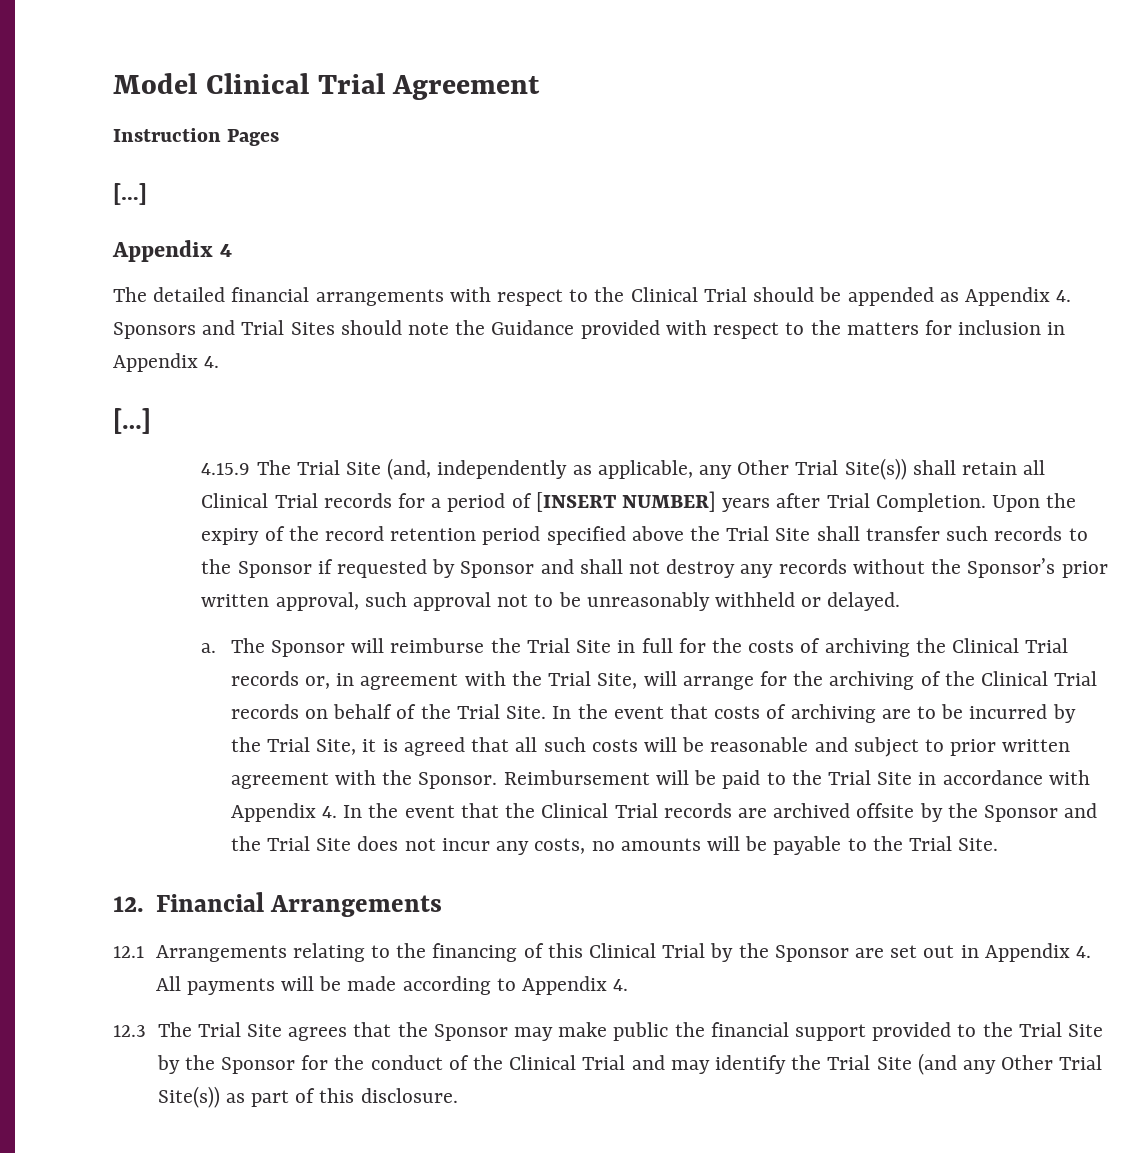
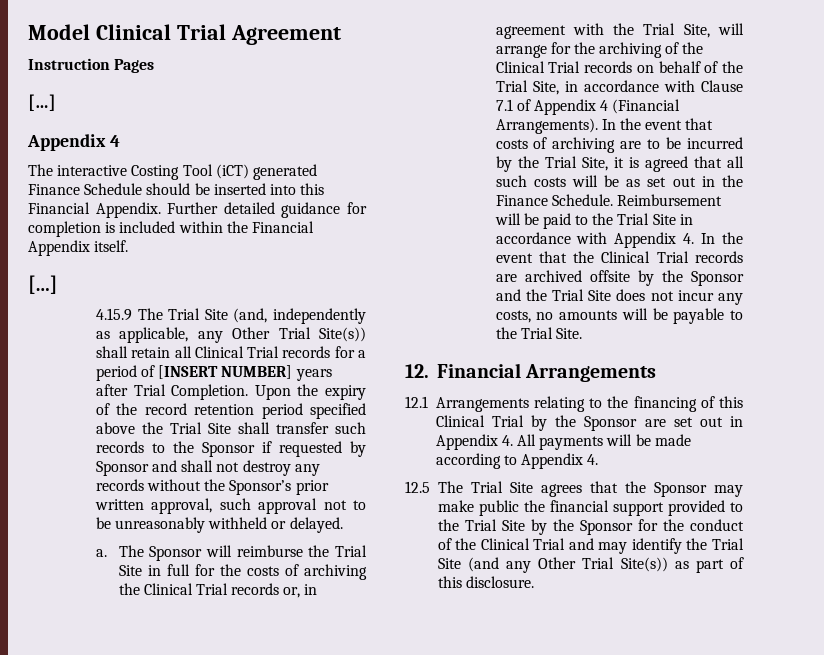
- The detailed financial arrangements with respect to the Clinical Trial should be appended as Appendix 4. Sponsors and Trial Sites should note the Guidance provided with respect to the matters for inclusion in Appendix 4.
+ The interactive Costing Tool (iCT) generated Finance Schedule should be inserted into this Financial Appendix. Further detailed guidance for completion is included within the Financial Appendix itself.
- The Sponsor will reimburse the Trial Site in full for the costs of archiving the Clinical Trial records or, in agreement with the Trial Site, will arrange for the archiving of the Clinical Trial records on behalf of the Trial Site.
+ The Sponsor will reimburse the Trial Site in full for the costs of archiving the Clinical Trial records or, in agreement with the Trial Site, will arrange for the archiving of the Clinical Trial records on behalf of the Trial Site, in accordance with Clause 7.1 of Appendix 4 (Financial Arrangements).
- In the event that costs of archiving are to be incurred by the Trial Site, it is agreed that all such costs will be reasonable and subject to prior written agreement with the Sponsor.
+ In the event that costs of archiving are to be incurred by the Trial Site, it is agreed that all such costs will be as set out in the Finance Schedule.
- 12.3 The Trial Site agrees that the Sponsor may make public the financial support provided to the Trial Site by the Sponsor for the conduct of the Clinical Trial and may identify the Trial Site (and any Other Trial Site(s)) as part of this disclosure.
+ 12.5 The Trial Site agrees that the Sponsor may make public the financial support provided to the Trial Site by the Sponsor for the conduct of the Clinical Trial and may identify the Trial Site (and any Other Trial Site(s)) as part of this disclosure.

